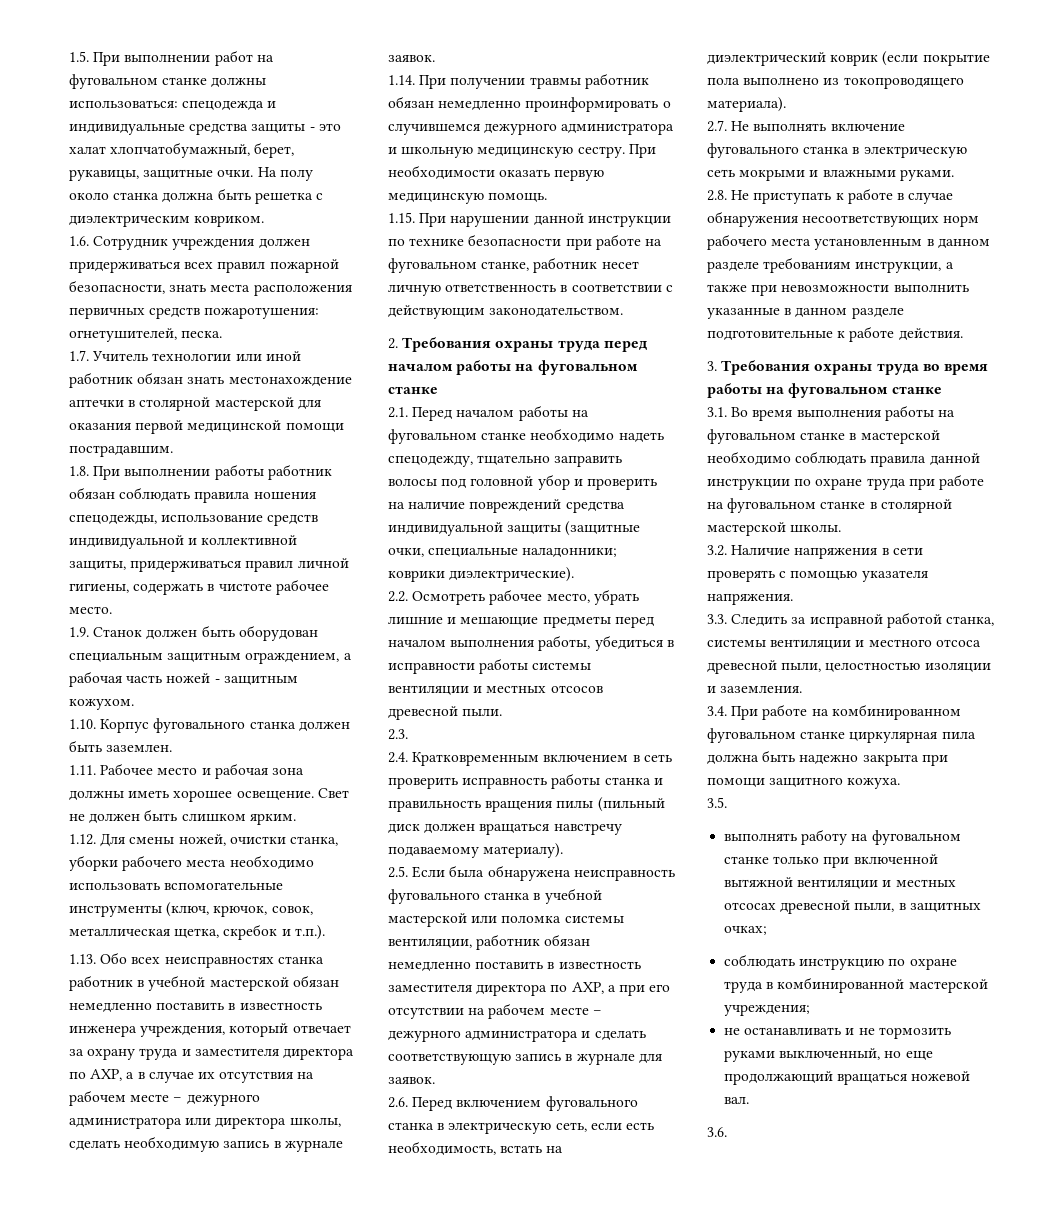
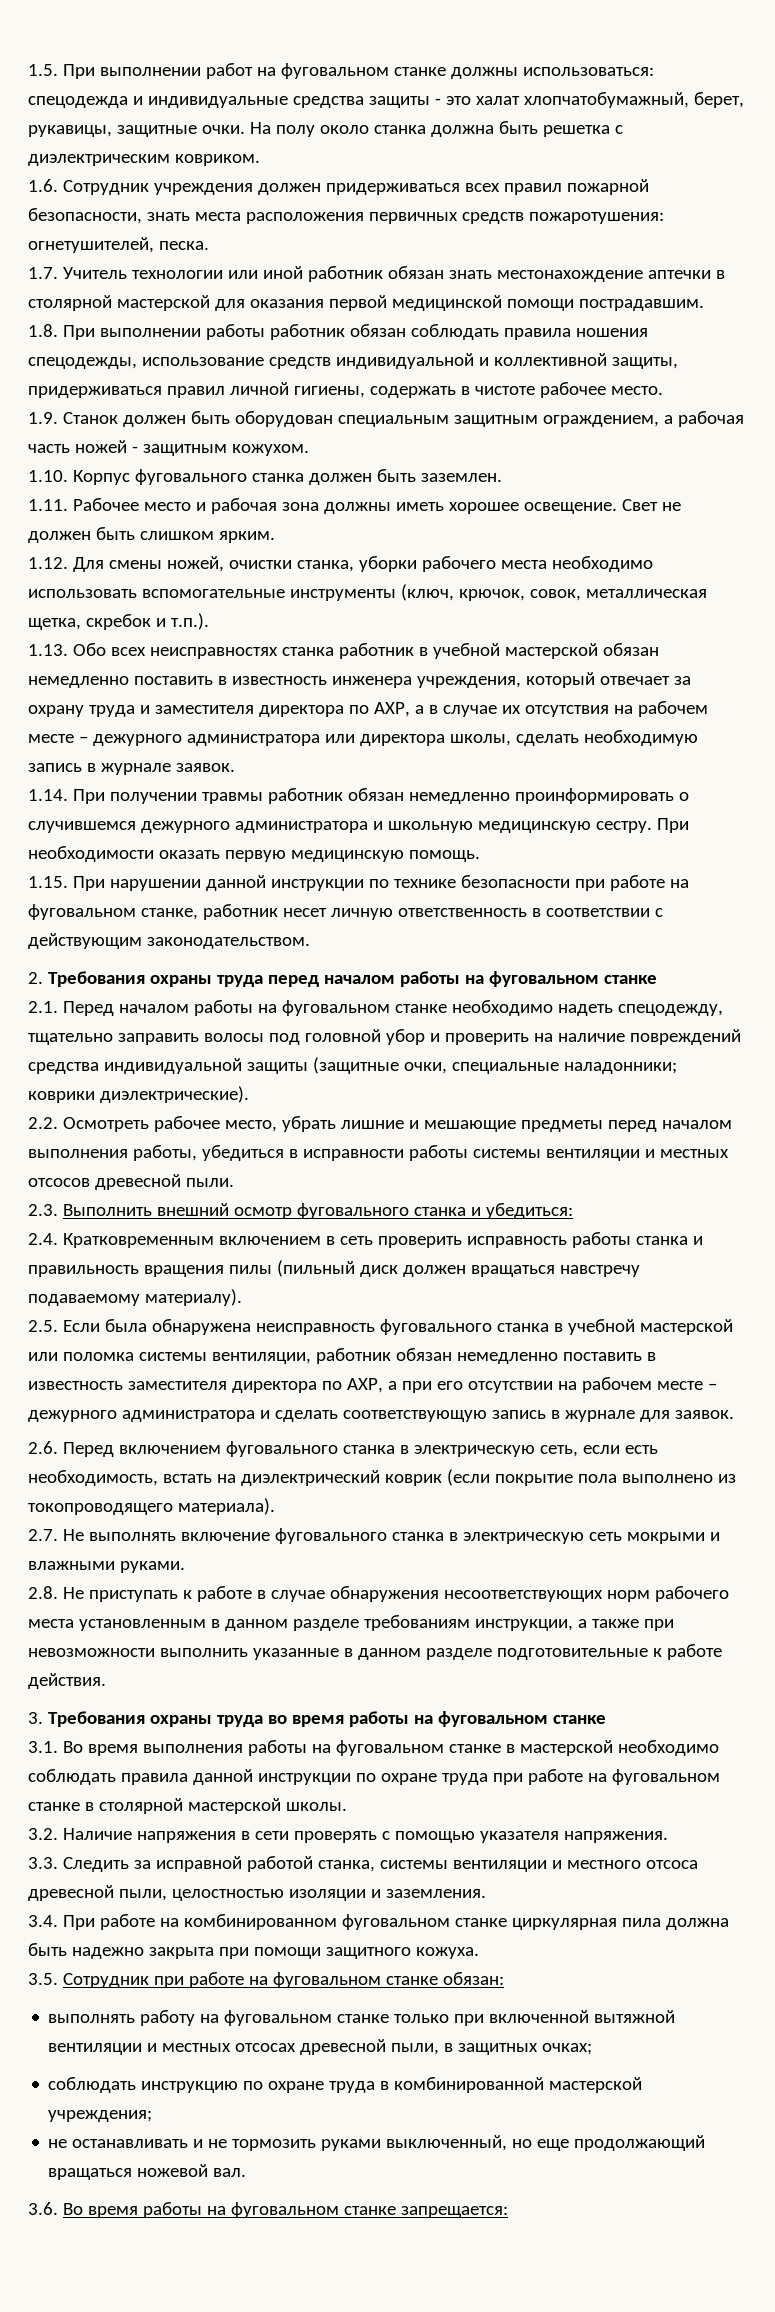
- 2.3.
+ 2.3. Выполнить внешний осмотр фуговального станка и убедиться:
- 3.5.
+ 3.5. Сотрудник при работе на фуговальном станке обязан:
- 3.6.
+ 3.6. Во время работы на фуговальном станке запрещается:

